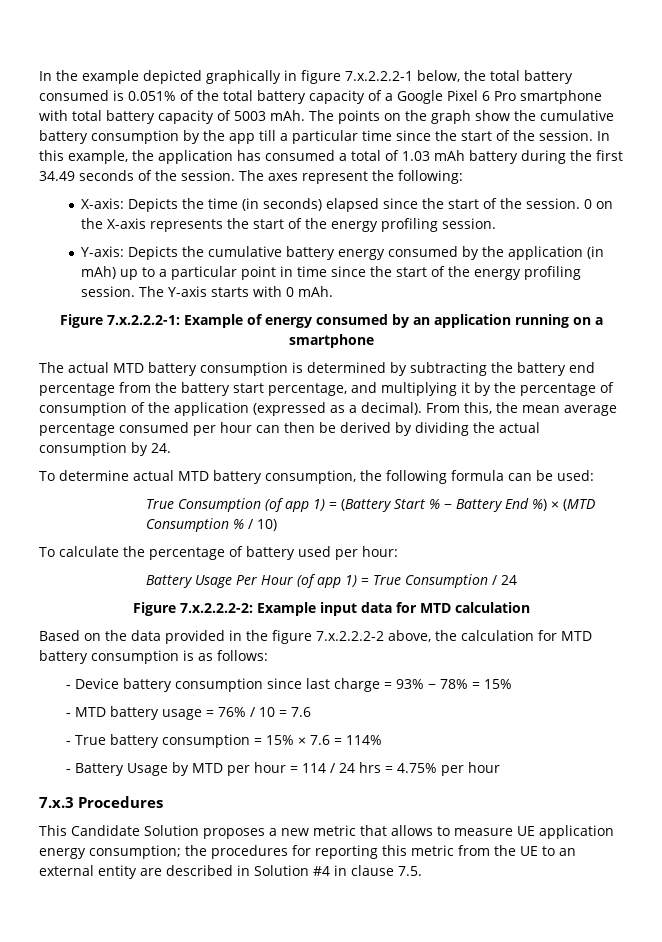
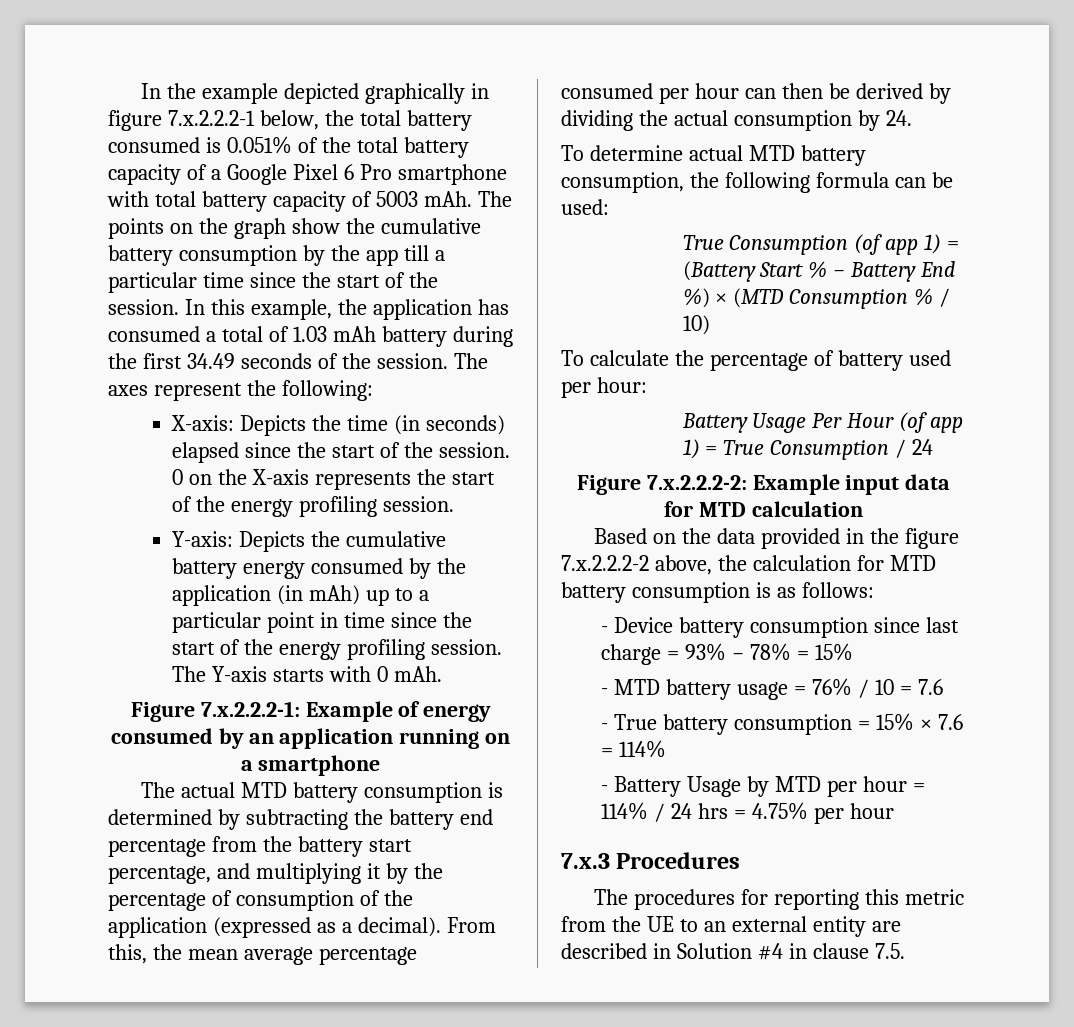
- - Battery Usage by MTD per hour = 114 / 24 hrs = 4.75% per hour
+ - Battery Usage by MTD per hour = 114% / 24 hrs = 4.75% per hour
- This Candidate Solution proposes a new metric that allows to measure UE application energy consumption; the procedures for reporting this metric from the UE to an external entity are described in Solution #4 in clause 7.5.
+ The procedures for reporting this metric from the UE to an external entity are described in Solution #4 in clause 7.5.

